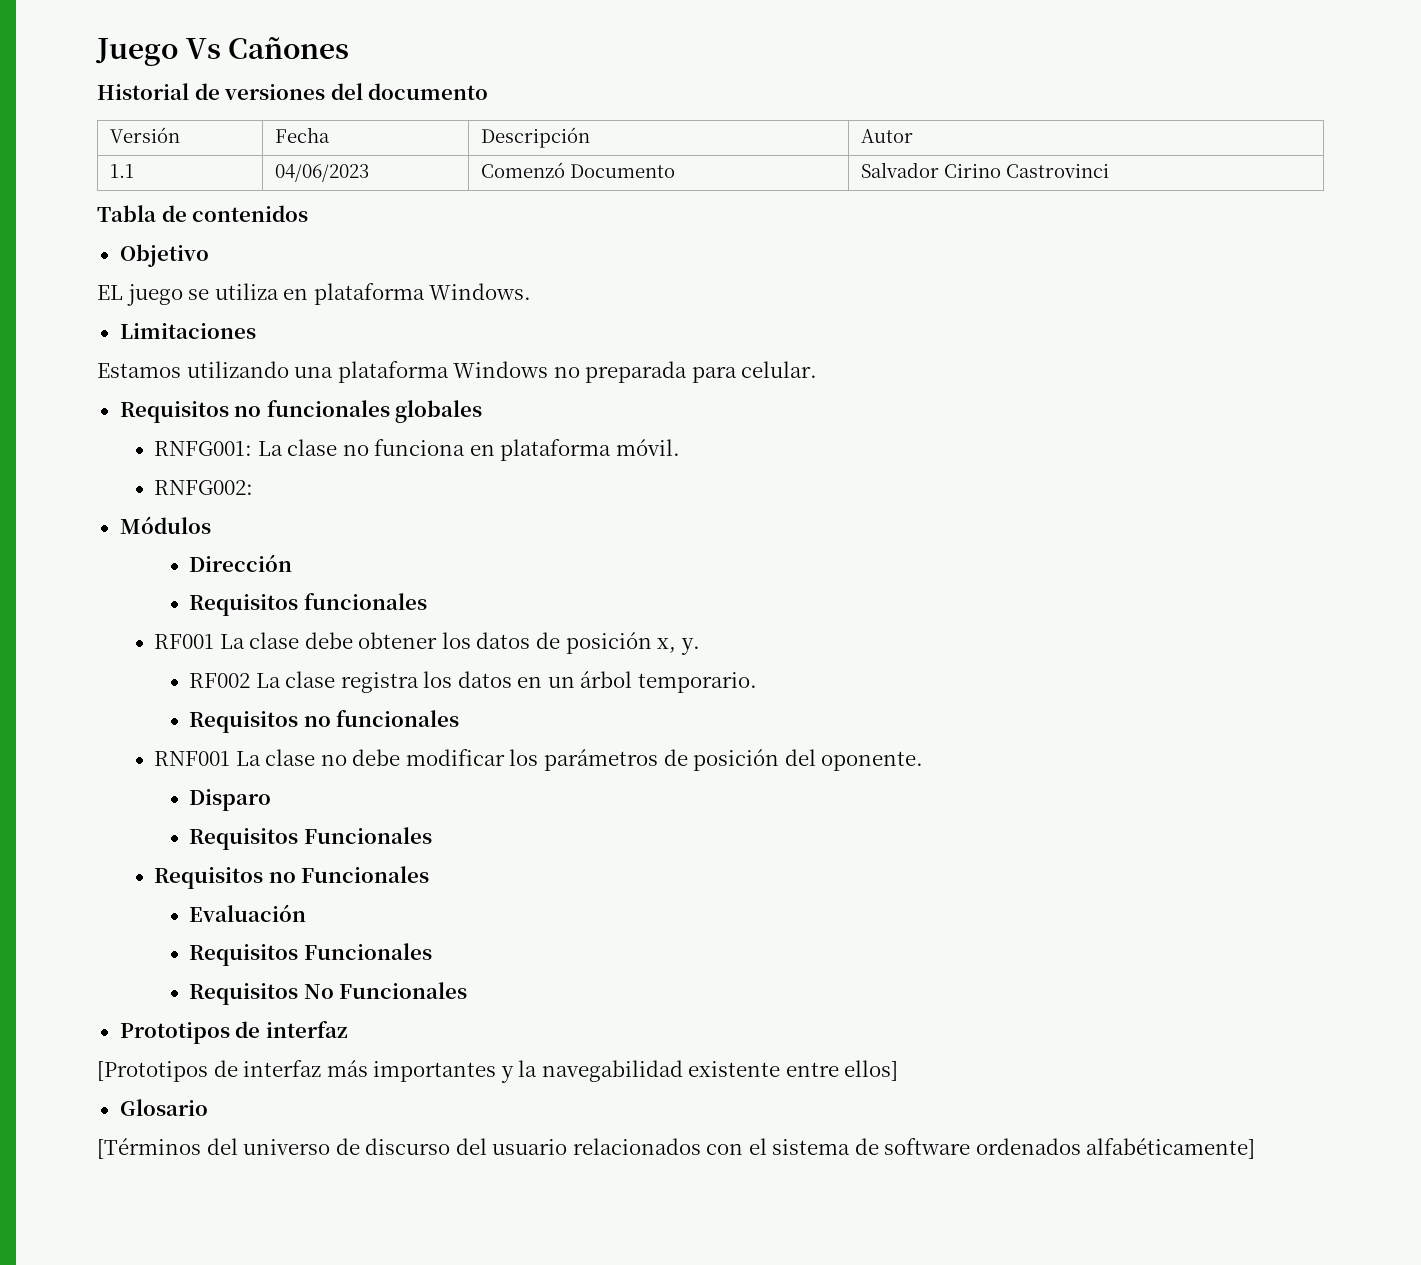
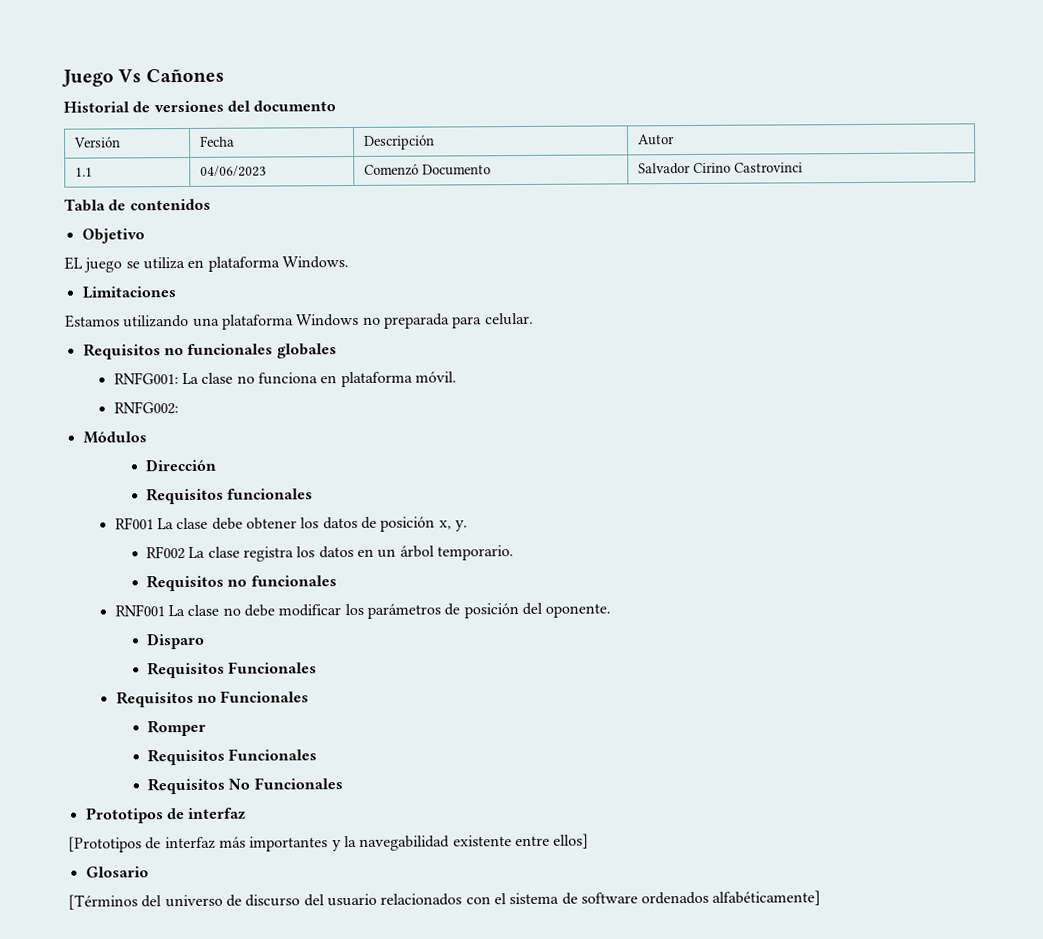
- Evaluación
+ Romper

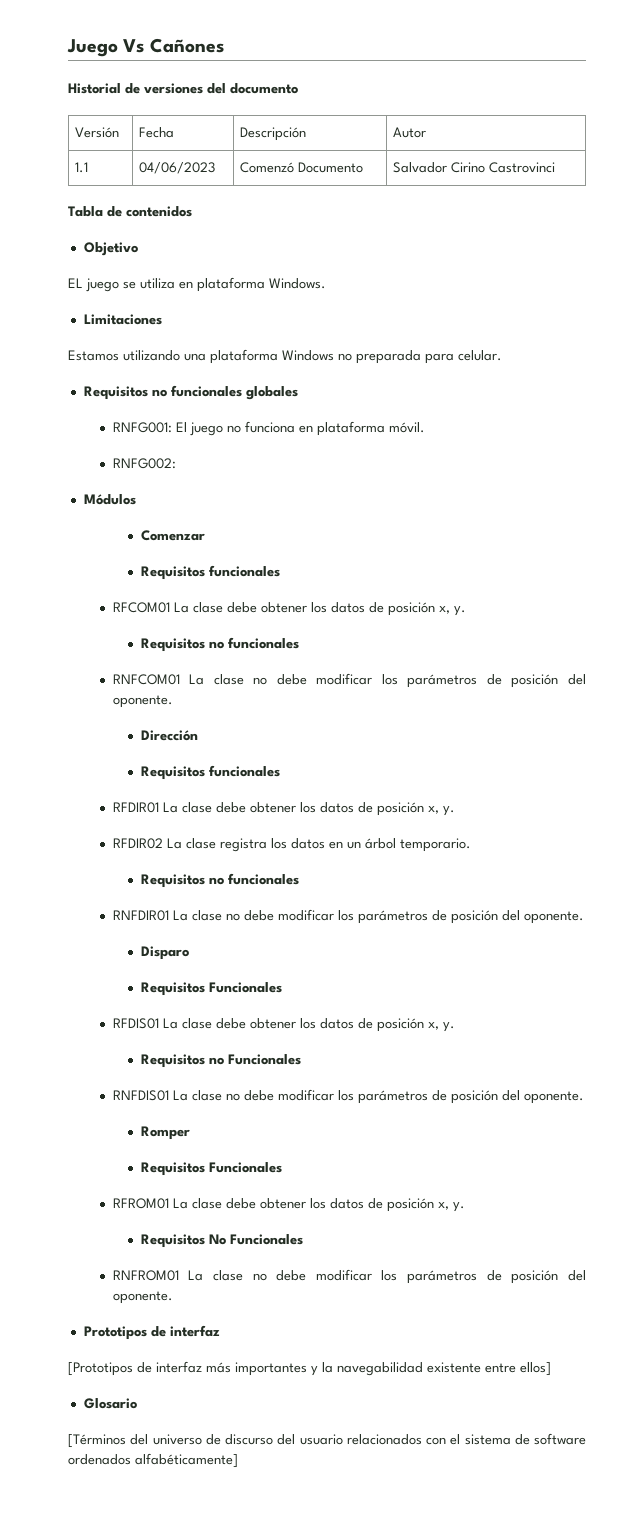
- RNFG001: La clase no funciona en plataforma móvil.
+ RNFG001: El juego no funciona en plataforma móvil.
+ Comenzar
+ Requisitos funcionales
+ RFCOM01 La clase debe obtener los datos de posición x, y.
+ Requisitos no funcionales
+ RNFCOM01 La clase no debe modificar los parámetros de posición del oponente.
  Dirección
  Requisitos funcionales
- RF001 La clase debe obtener los datos de posición x, y.
- RF002 La clase registra los datos en un árbol temporario.
+ RFDIR01 La clase debe obtener los datos de posición x, y.
+ RFDIR02 La clase registra los datos en un árbol temporario.
- RNF001 La clase no debe modificar los parámetros de posición del oponente.
+ RNFDIR01 La clase no debe modificar los parámetros de posición del oponente.
+ RFDIS01 La clase debe obtener los datos de posición x, y.
  Requisitos no Funcionales
+ RNFDIS01 La clase no debe modificar los parámetros de posición del oponente.
  Romper
  Requisitos Funcionales
+ RFROM01 La clase debe obtener los datos de posición x, y.
  Requisitos No Funcionales
+ RNFROM01 La clase no debe modificar los parámetros de posición del oponente.

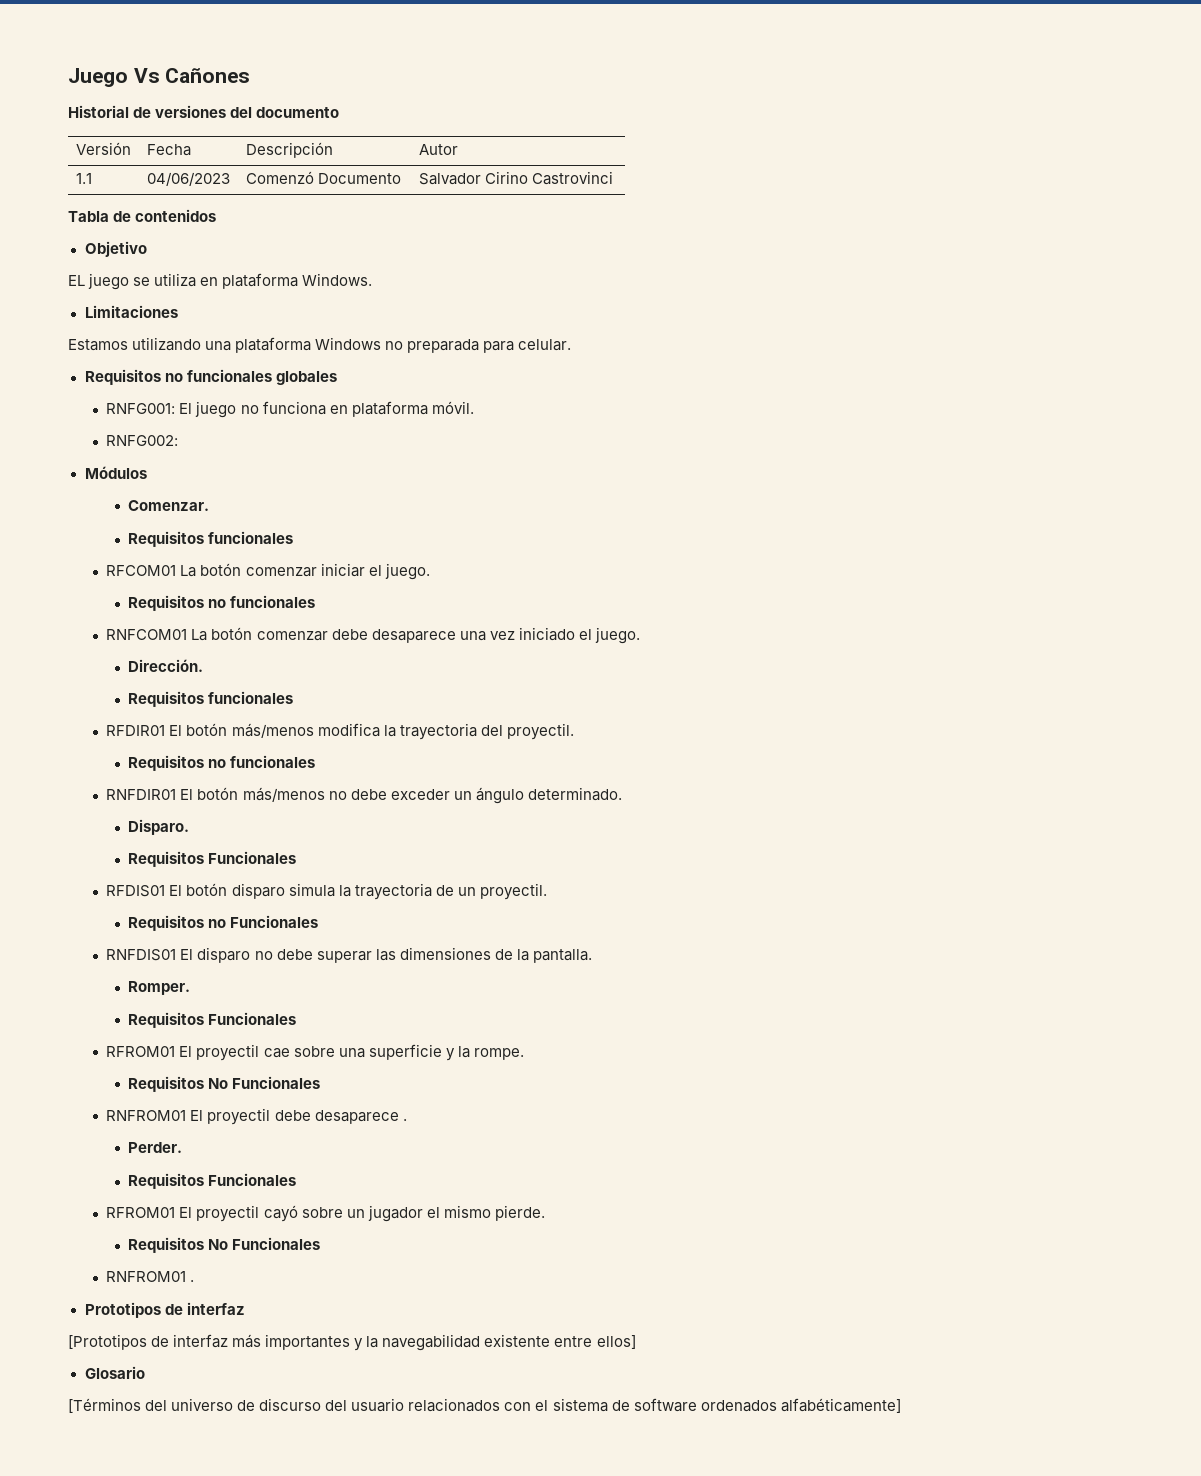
- Comenzar
+ Comenzar.
- RFCOM01 La clase debe obtener los datos de posición x, y.
+ RFCOM01 La botón comenzar iniciar el juego.
- RNFCOM01 La clase no debe modificar los parámetros de posición del oponente.
- Dirección
+ RNFCOM01 La botón comenzar debe desaparece una vez iniciado el juego.
+ Dirección.
  Requisitos funcionales
- RFDIR01 La clase debe obtener los datos de posición x, y.
- RFDIR02 La clase registra los datos en un árbol temporario.
+ RFDIR01 El botón más/menos modifica la trayectoria del proyectil.
  Requisitos no funcionales
- RNFDIR01 La clase no debe modificar los parámetros de posición del oponente.
- Disparo
+ RNFDIR01 El botón más/menos no debe exceder un ángulo determinado.
+ Disparo.
  Requisitos Funcionales
- RFDIS01 La clase debe obtener los datos de posición x, y.
+ RFDIS01 El botón disparo simula la trayectoria de un proyectil.
  Requisitos no Funcionales
- RNFDIS01 La clase no debe modificar los parámetros de posición del oponente.
- Romper
+ RNFDIS01 El disparo no debe superar las dimensiones de la pantalla.
+ Romper.
  Requisitos Funcionales
- RFROM01 La clase debe obtener los datos de posición x, y.
+ RFROM01 El proyectil cae sobre una superficie y la rompe.
  Requisitos No Funcionales
- RNFROM01 La clase no debe modificar los parámetros de posición del oponente.
+ RNFROM01 El proyectil debe desaparece .
+ Perder.
+ Requisitos Funcionales
+ RFROM01 El proyectil cayó sobre un jugador el mismo pierde.
+ Requisitos No Funcionales
+ RNFROM01 .

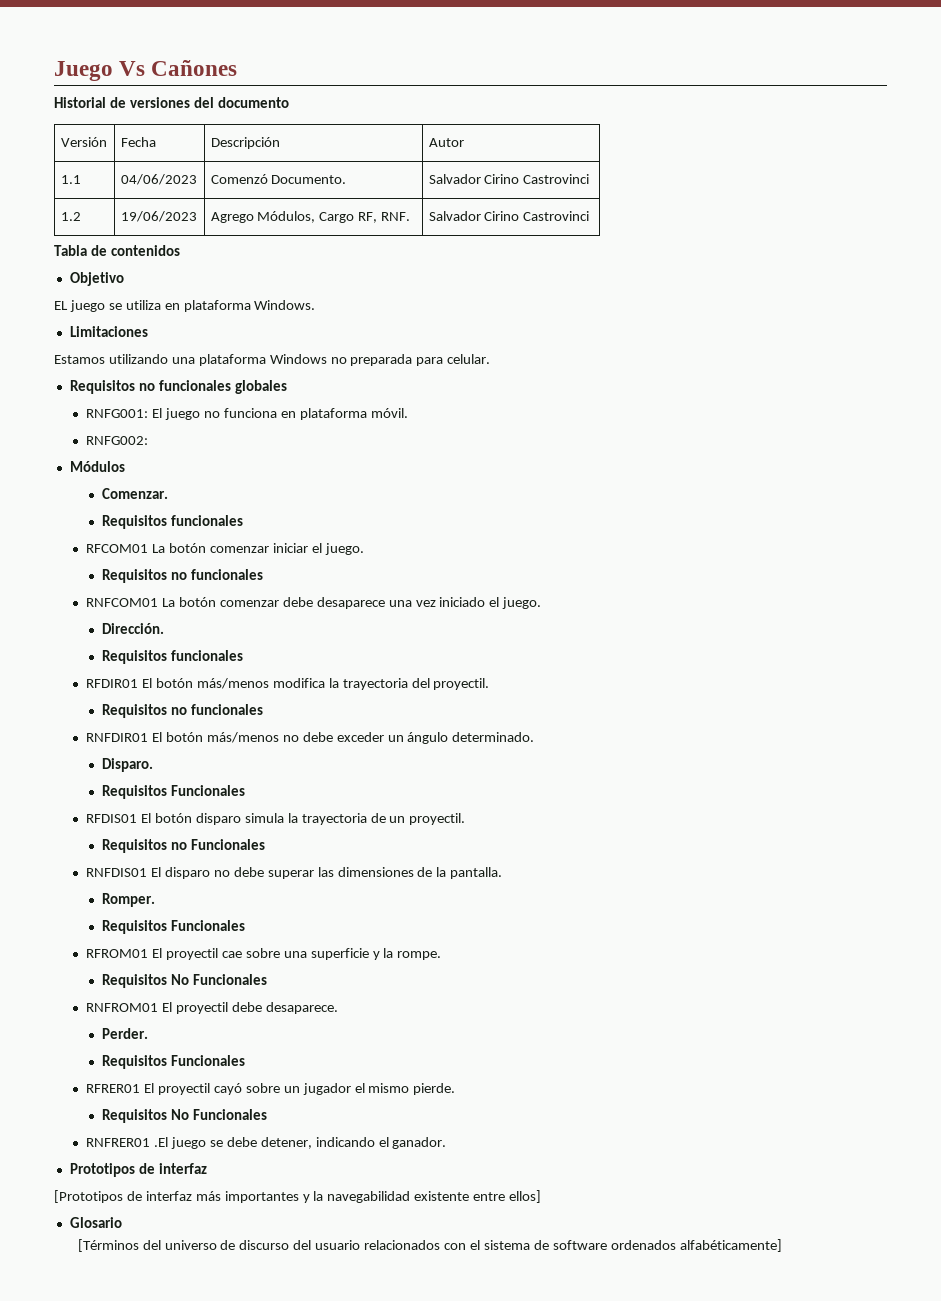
- 1.1 | 04/06/2023 | Comenzó Documento | Salvador Cirino Castrovinci
+ 1.1 | 04/06/2023 | Comenzó Documento. | Salvador Cirino Castrovinci
+ 1.2 | 19/06/2023 | Agrego Módulos, Cargo RF, RNF. | Salvador Cirino Castrovinci
- RNFROM01 El proyectil debe desaparece .
+ RNFROM01 El proyectil debe desaparece.
- RFROM01 El proyectil cayó sobre un jugador el mismo pierde.
+ RFRER01 El proyectil cayó sobre un jugador el mismo pierde.
- RNFROM01 .
+ RNFRER01 .El juego se debe detener, indicando el ganador.

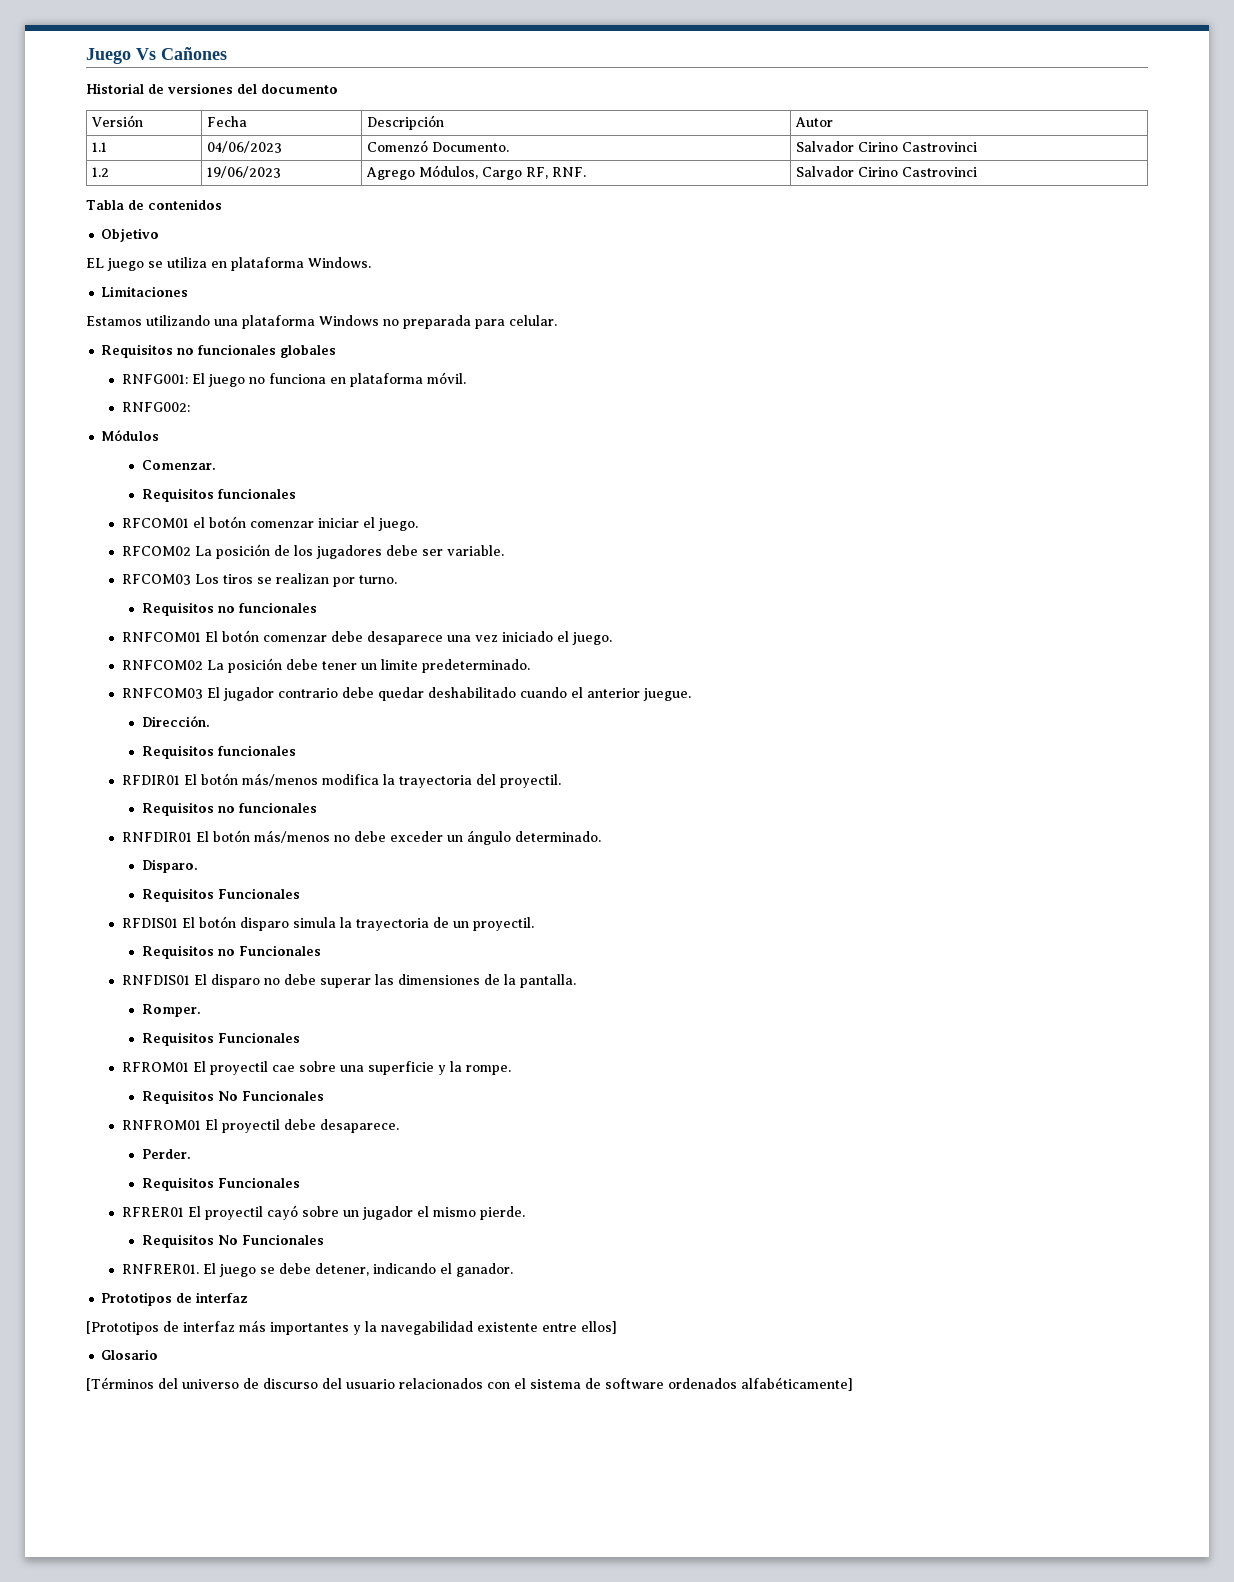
- RFCOM01 La botón comenzar iniciar el juego.
+ RFCOM01 el botón comenzar iniciar el juego.
+ RFCOM02 La posición de los jugadores debe ser variable.
+ RFCOM03 Los tiros se realizan por turno.
- RNFCOM01 La botón comenzar debe desaparece una vez iniciado el juego.
+ RNFCOM01 El botón comenzar debe desaparece una vez iniciado el juego.
+ RNFCOM02 La posición debe tener un limite predeterminado.
+ RNFCOM03 El jugador contrario debe quedar deshabilitado cuando el anterior juegue.
- RNFRER01 .El juego se debe detener, indicando el ganador.
+ RNFRER01. El juego se debe detener, indicando el ganador.

